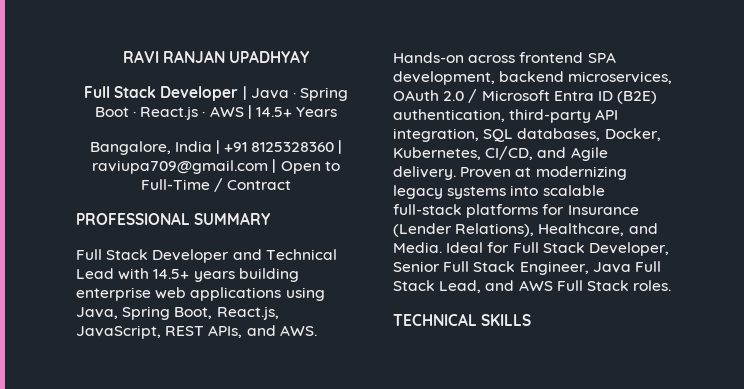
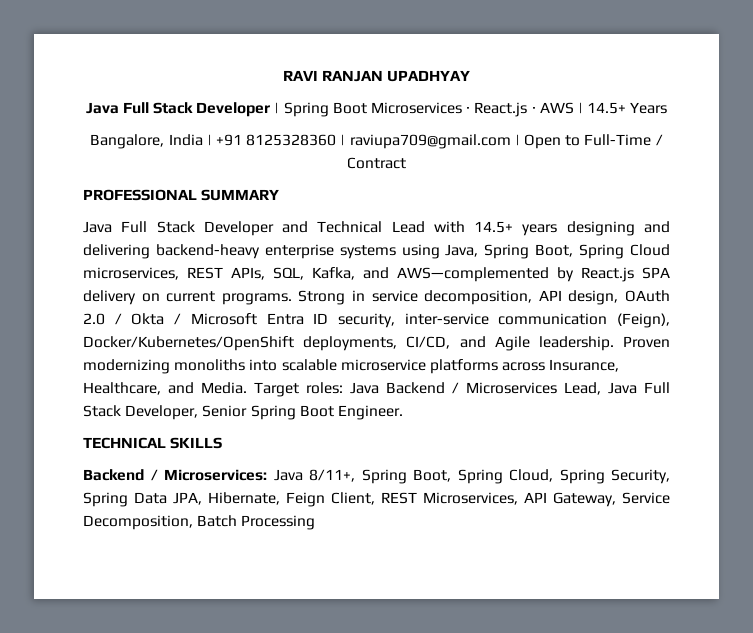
- Full Stack Developer | Java · Spring Boot · React.js · AWS | 14.5+ Years
+ Java Full Stack Developer | Spring Boot Microservices · React.js · AWS | 14.5+ Years
- Full Stack Developer and Technical Lead with 14.5+ years building enterprise web applications using Java, Spring Boot, React.js, JavaScript, REST APIs, and AWS. Hands-on across frontend SPA development, backend microservices, OAuth 2.0 / Microsoft Entra ID (B2E) authentication, third-party API integration, SQL databases, Docker, Kubernetes, CI/CD, and Agile delivery. Proven at modernizing legacy systems into scalable full-stack platforms for Insurance (Lender Relations), Healthcare, and Media. Ideal for Full Stack Developer, Senior Full Stack Engineer, Java Full Stack Lead, and AWS Full Stack roles.
+ Java Full Stack Developer and Technical Lead with 14.5+ years designing and delivering backend-heavy enterprise systems using Java, Spring Boot, Spring Cloud microservices, REST APIs, SQL, Kafka, and AWS—complemented by React.js SPA delivery on current programs. Strong in service decomposition, API design, OAuth 2.0 / Okta / Microsoft Entra ID security, inter-service communication (Feign), Docker/Kubernetes/OpenShift deployments, CI/CD, and Agile leadership. Proven modernizing monoliths into scalable microservice platforms across Insurance, Healthcare, and Media. Target roles: Java Backend / Microservices Lead, Java Full Stack Developer, Senior Spring Boot Engineer.
  TECHNICAL SKILLS
+ Backend / Microservices: Java 8/11+, Spring Boot, Spring Cloud, Spring Security, Spring Data JPA, Hibernate, Feign Client, REST Microservices, API Gateway, Service Decomposition, Batch Processing

